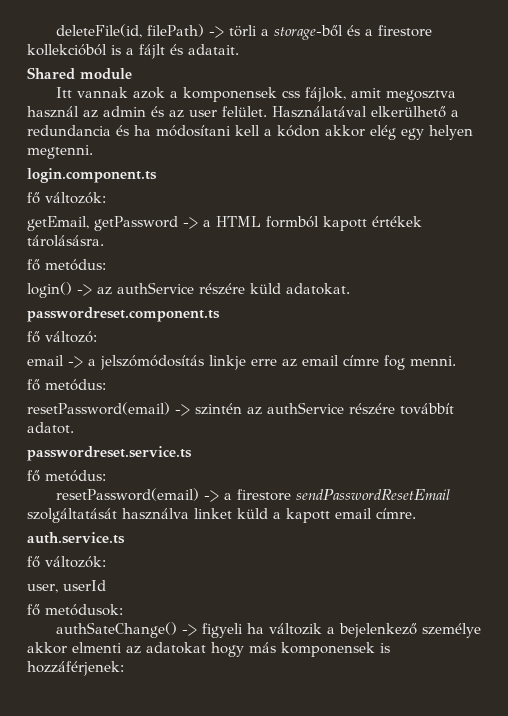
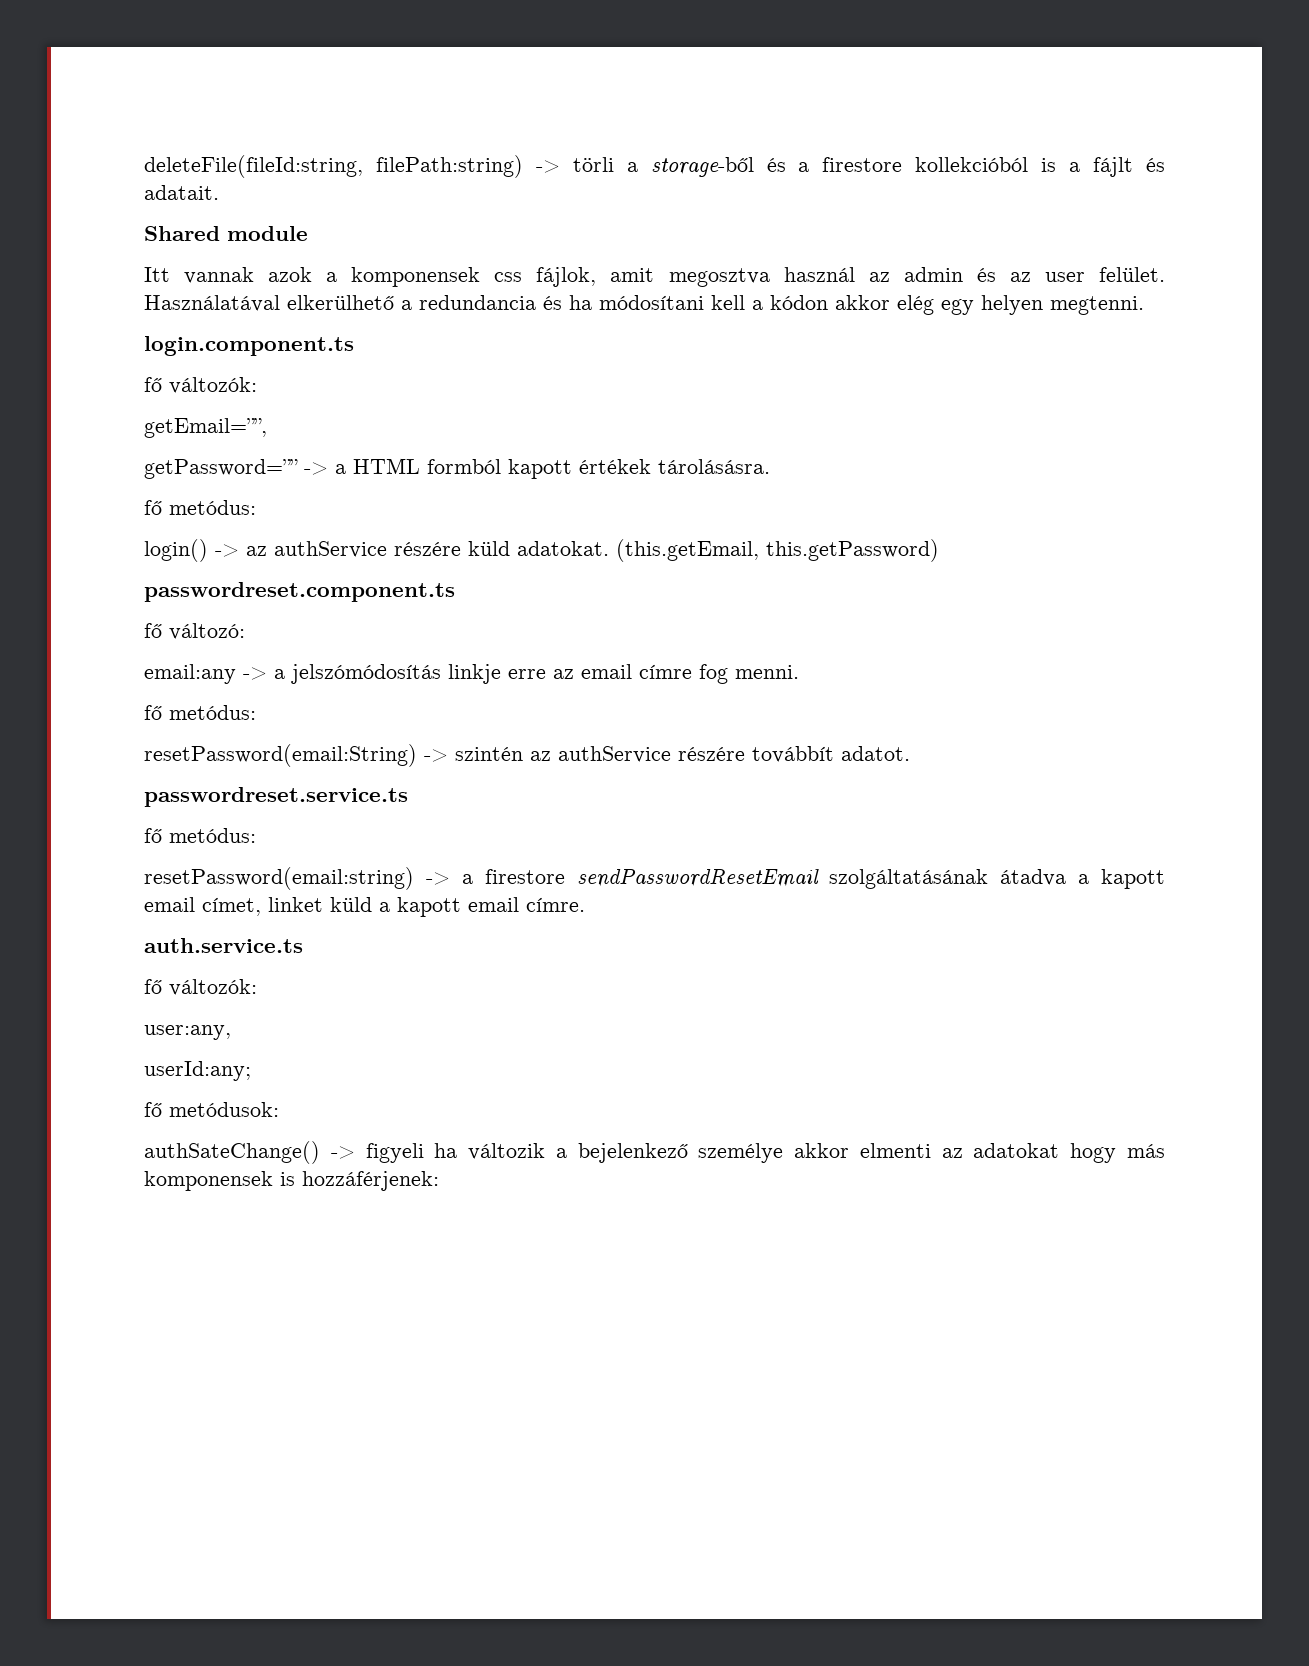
- deleteFile(id, filePath) -> törli a storage-ből és a firestore kollekcióból is a fájlt és adatait.
+ deleteFile(fileId:string, filePath:string) -> törli a storage-ből és a firestore kollekcióból is a fájlt és adatait.
- getEmail, getPassword -> a HTML formból kapott értékek tárolásásra.
+ getEmail=””,
+ getPassword=”” -> a HTML formból kapott értékek tárolásásra.
+ (this.getEmail, this.getPassword)
- email -> a jelszómódosítás linkje erre az email címre fog menni.
+ email:any -> a jelszómódosítás linkje erre az email címre fog menni.
- resetPassword(email) -> szintén az authService részére továbbít adatot.
+ resetPassword(email:String) -> szintén az authService részére továbbít adatot.
- resetPassword(email) -> a firestore sendPasswordResetEmail szolgáltatását használva linket küld a kapott email címre.
+ resetPassword(email:string) -> a firestore sendPasswordResetEmail szolgáltatásának átadva a kapott email címet, linket küld a kapott email címre.
- user, userId
+ user:any,
+ userId:any;

